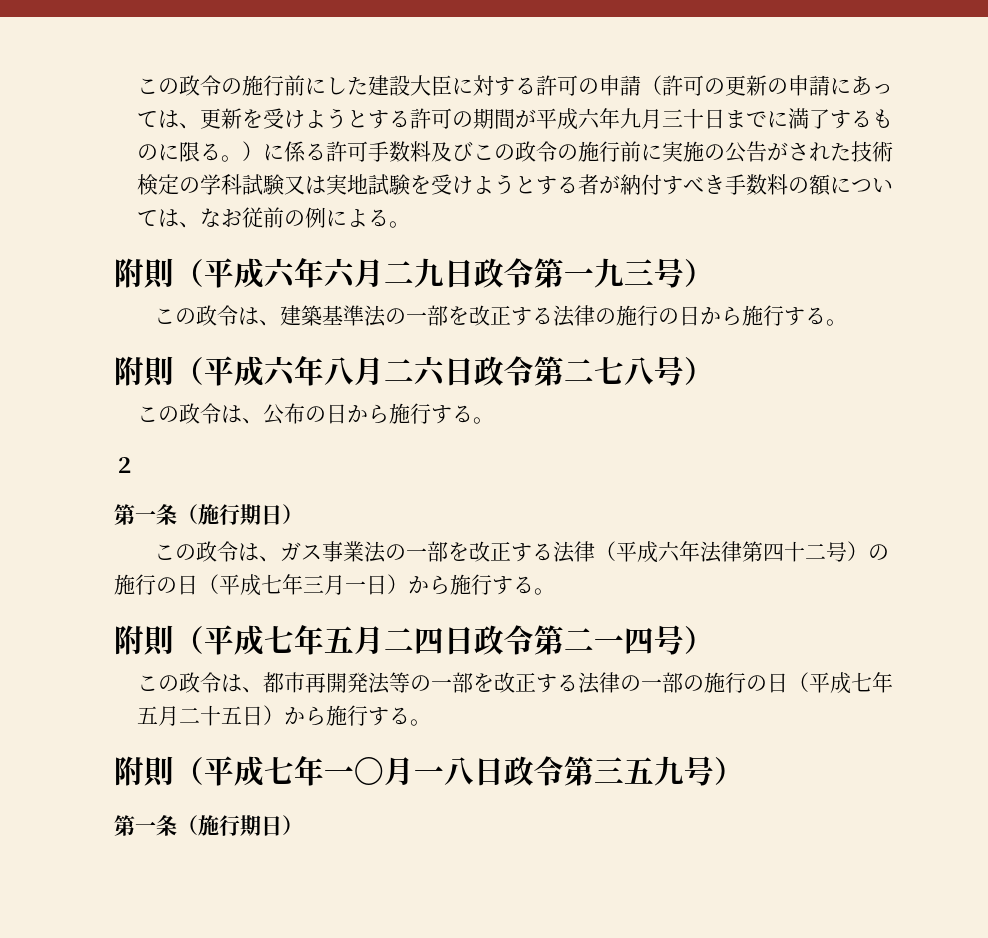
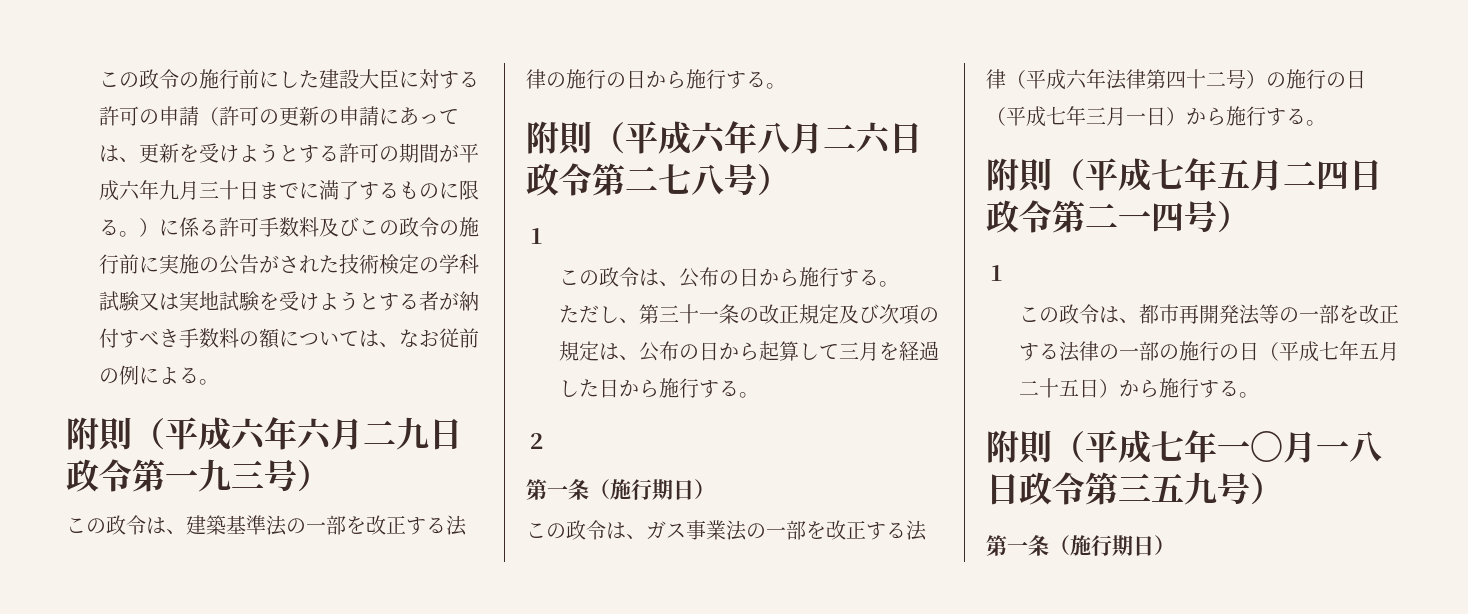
  附則（平成六年八月二六日政令第二七八号）
+ １
+ ただし、第三十一条の改正規定及び次項の規定は、公布の日から起算して三月を経過した日から施行する。
  附則（平成七年五月二四日政令第二一四号）
+ １

